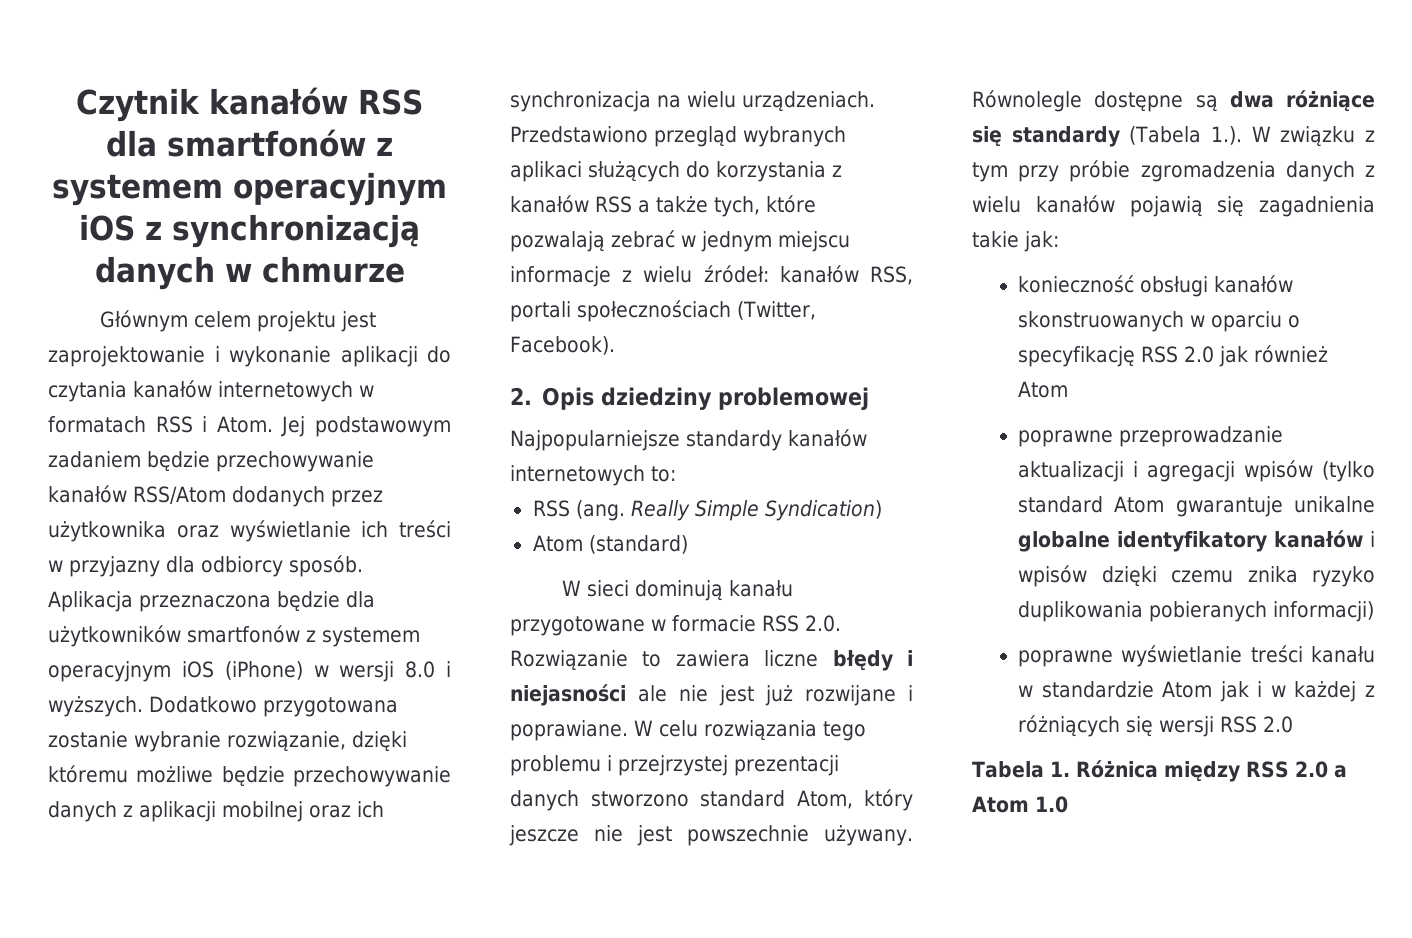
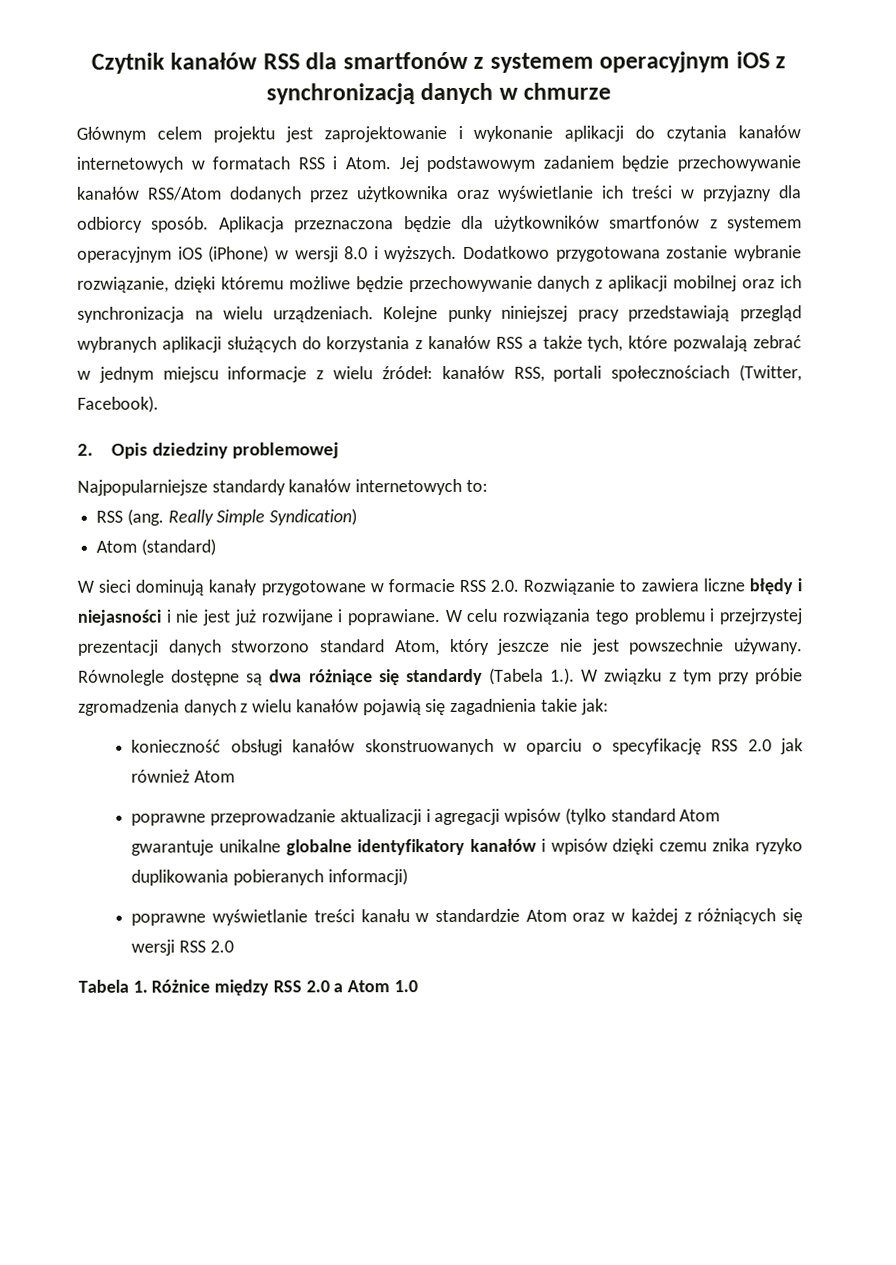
- Przedstawiono przegląd wybranych aplikaci służących do korzystania z kanałów RSS a także tych, które pozwalają zebrać w jednym miejscu informacje z wielu źródeł: kanałów RSS, portali społecznościach (Twitter, Facebook).
+ Kolejne punky niniejszej pracy przedstawiają przegląd wybranych aplikacji służących do korzystania z kanałów RSS a także tych, które pozwalają zebrać w jednym miejscu informacje z wielu źródeł: kanałów RSS, portali społecznościach (Twitter, Facebook).
- W sieci dominują kanału przygotowane w formacie RSS 2.0. Rozwiązanie to zawiera liczne błędy i niejasności ale nie jest już rozwijane i poprawiane.
+ W sieci dominują kanały przygotowane w formacie RSS 2.0. Rozwiązanie to zawiera liczne błędy i niejasności i nie jest już rozwijane i poprawiane.
- poprawne wyświetlanie treści kanału w standardzie Atom jak i w każdej z różniących się wersji RSS 2.0
+ poprawne wyświetlanie treści kanału w standardzie Atom oraz w każdej z różniących się wersji RSS 2.0
- Tabela 1. Różnica między RSS 2.0 a Atom 1.0
+ Tabela 1. Różnice między RSS 2.0 a Atom 1.0

